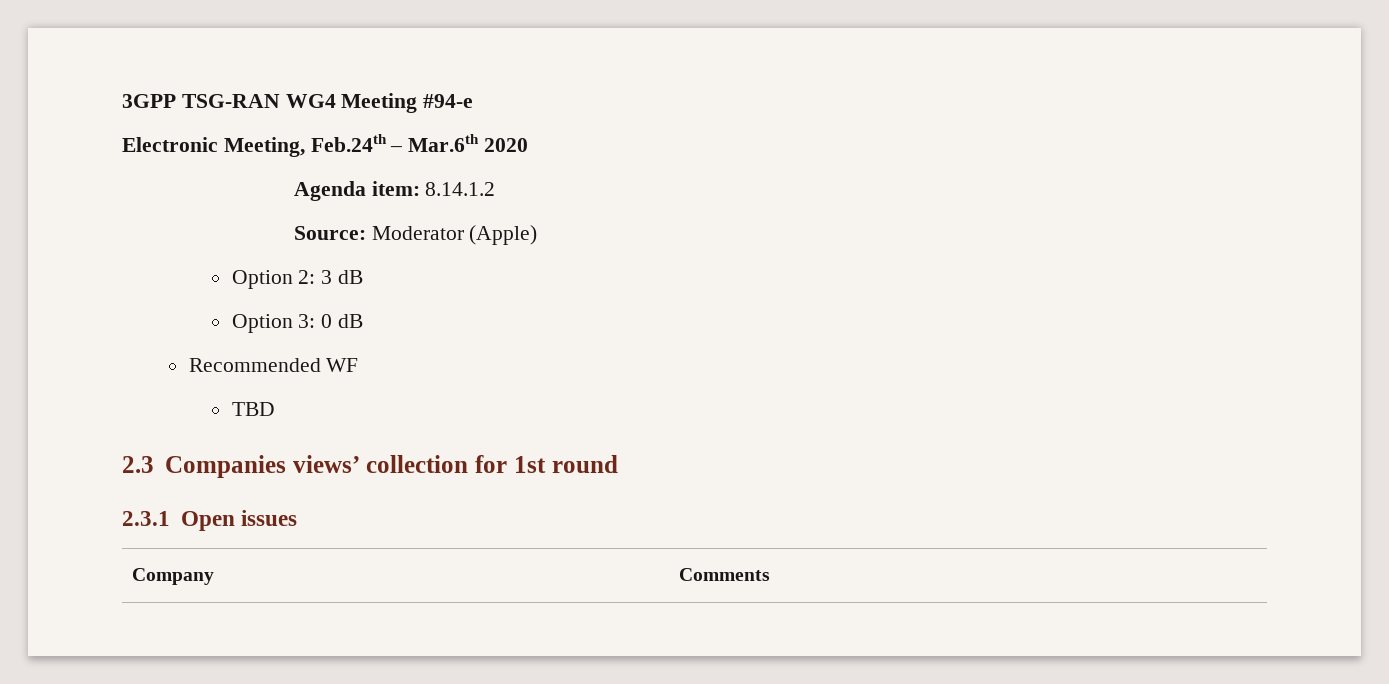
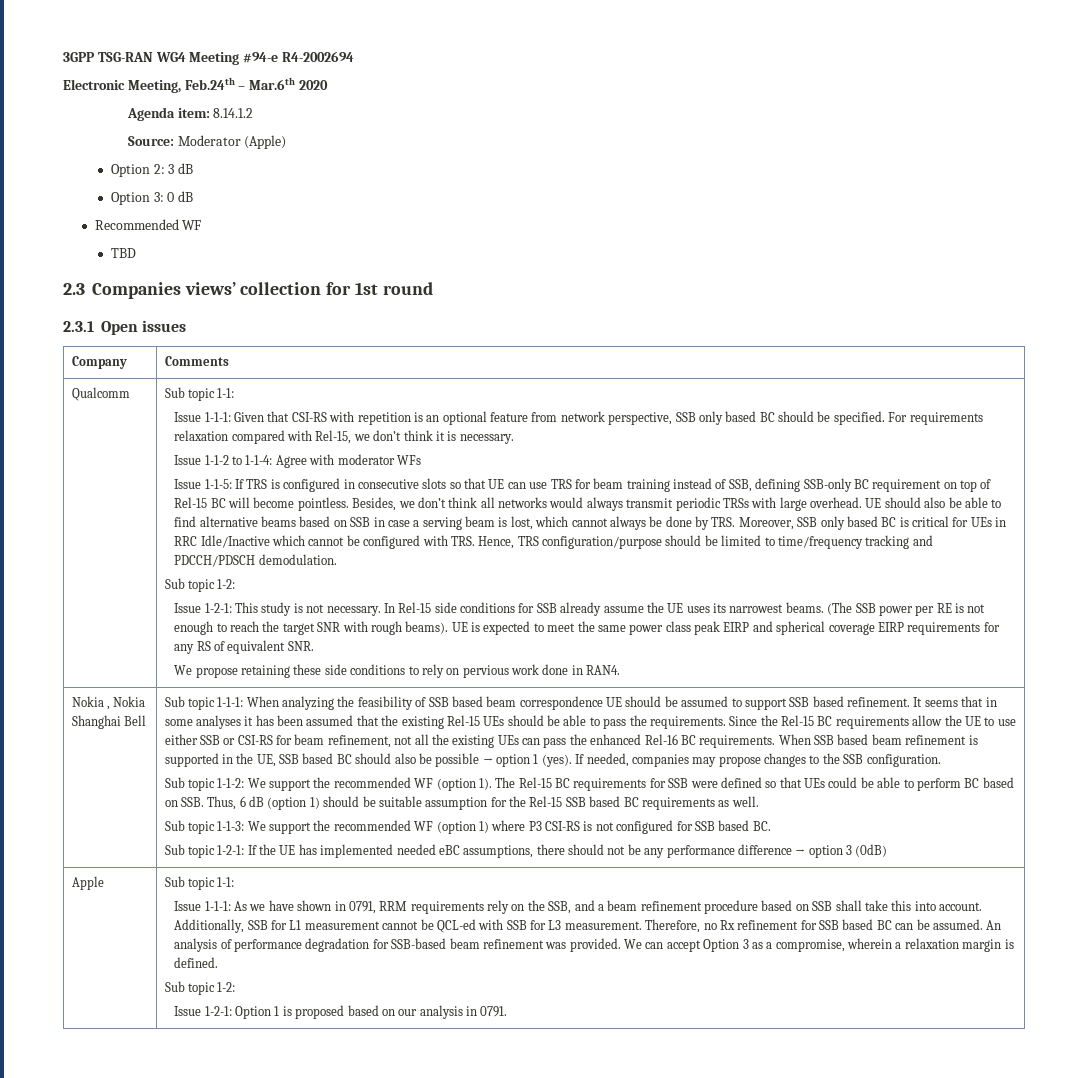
- 3GPP TSG-RAN WG4 Meeting #94-e
+ 3GPP TSG-RAN WG4 Meeting #94-e R4-2002694
+ Qualcomm | Sub topic 1-1:
+ Issue 1-1-1: Given that CSI-RS with repetition is an optional feature from network perspective, SSB only based BC should be specified. For requirements relaxation compared with Rel-15, we don’t think it is necessary.
+ Issue 1-1-2 to 1-1-4: Agree with moderator WFs
+ Issue 1-1-5: If TRS is configured in consecutive slots so that UE can use TRS for beam training instead of SSB, defining SSB-only BC requirement on top of Rel-15 BC will become pointless. Besides, we don’t think all networks would always transmit periodic TRSs with large overhead. UE should also be able to find alternative beams based on SSB in case a serving beam is lost, which cannot always be done by TRS. Moreover, SSB only based BC is critical for UEs in RRC Idle/Inactive which cannot be configured with TRS. Hence, TRS configuration/purpose should be limited to time/frequency tracking and PDCCH/PDSCH demodulation.
+ Sub topic 1-2:
+ Issue 1-2-1: This study is not necessary. In Rel-15 side conditions for SSB already assume the UE uses its narrowest beams. (The SSB power per RE is not enough to reach the target SNR with rough beams). UE is expected to meet the same power class peak EIRP and spherical coverage EIRP requirements for any RS of equivalent SNR.
+ We propose retaining these side conditions to rely on pervious work done in RAN4.
+ Nokia , Nokia Shanghai Bell | Sub topic 1-1-1: When analyzing the feasibility of SSB based beam correspondence UE should be assumed to support SSB based refinement. It seems that in some analyses it has been assumed that the existing Rel-15 UEs should be able to pass the requirements. Since the Rel-15 BC requirements allow the UE to use either SSB or CSI-RS for beam refinement, not all the existing UEs can pass the enhanced Rel-16 BC requirements. When SSB based beam refinement is supported in the UE, SSB based BC should also be possible → option 1 (yes). If needed, companies may propose changes to the SSB configuration.
+ Sub topic 1-1-2: We support the recommended WF (option 1). The Rel-15 BC requirements for SSB were defined so that UEs could be able to perform BC based on SSB. Thus, 6 dB (option 1) should be suitable assumption for the Rel-15 SSB based BC requirements as well.
+ Sub topic 1-1-3: We support the recommended WF (option 1) where P3 CSI-RS is not configured for SSB based BC.
+ Sub topic 1-2-1: If the UE has implemented needed eBC assumptions, there should not be any performance difference → option 3 (0dB)
+ Apple | Sub topic 1-1:
+ Issue 1-1-1: As we have shown in 0791, RRM requirements rely on the SSB, and a beam refinement procedure based on SSB shall take this into account. Additionally, SSB for L1 measurement cannot be QCL-ed with SSB for L3 measurement. Therefore, no Rx refinement for SSB based BC can be assumed. An analysis of performance degradation for SSB-based beam refinement was provided. We can accept Option 3 as a compromise, wherein a relaxation margin is defined.
+ Sub topic 1-2:
+ Issue 1-2-1: Option 1 is proposed based on our analysis in 0791.

